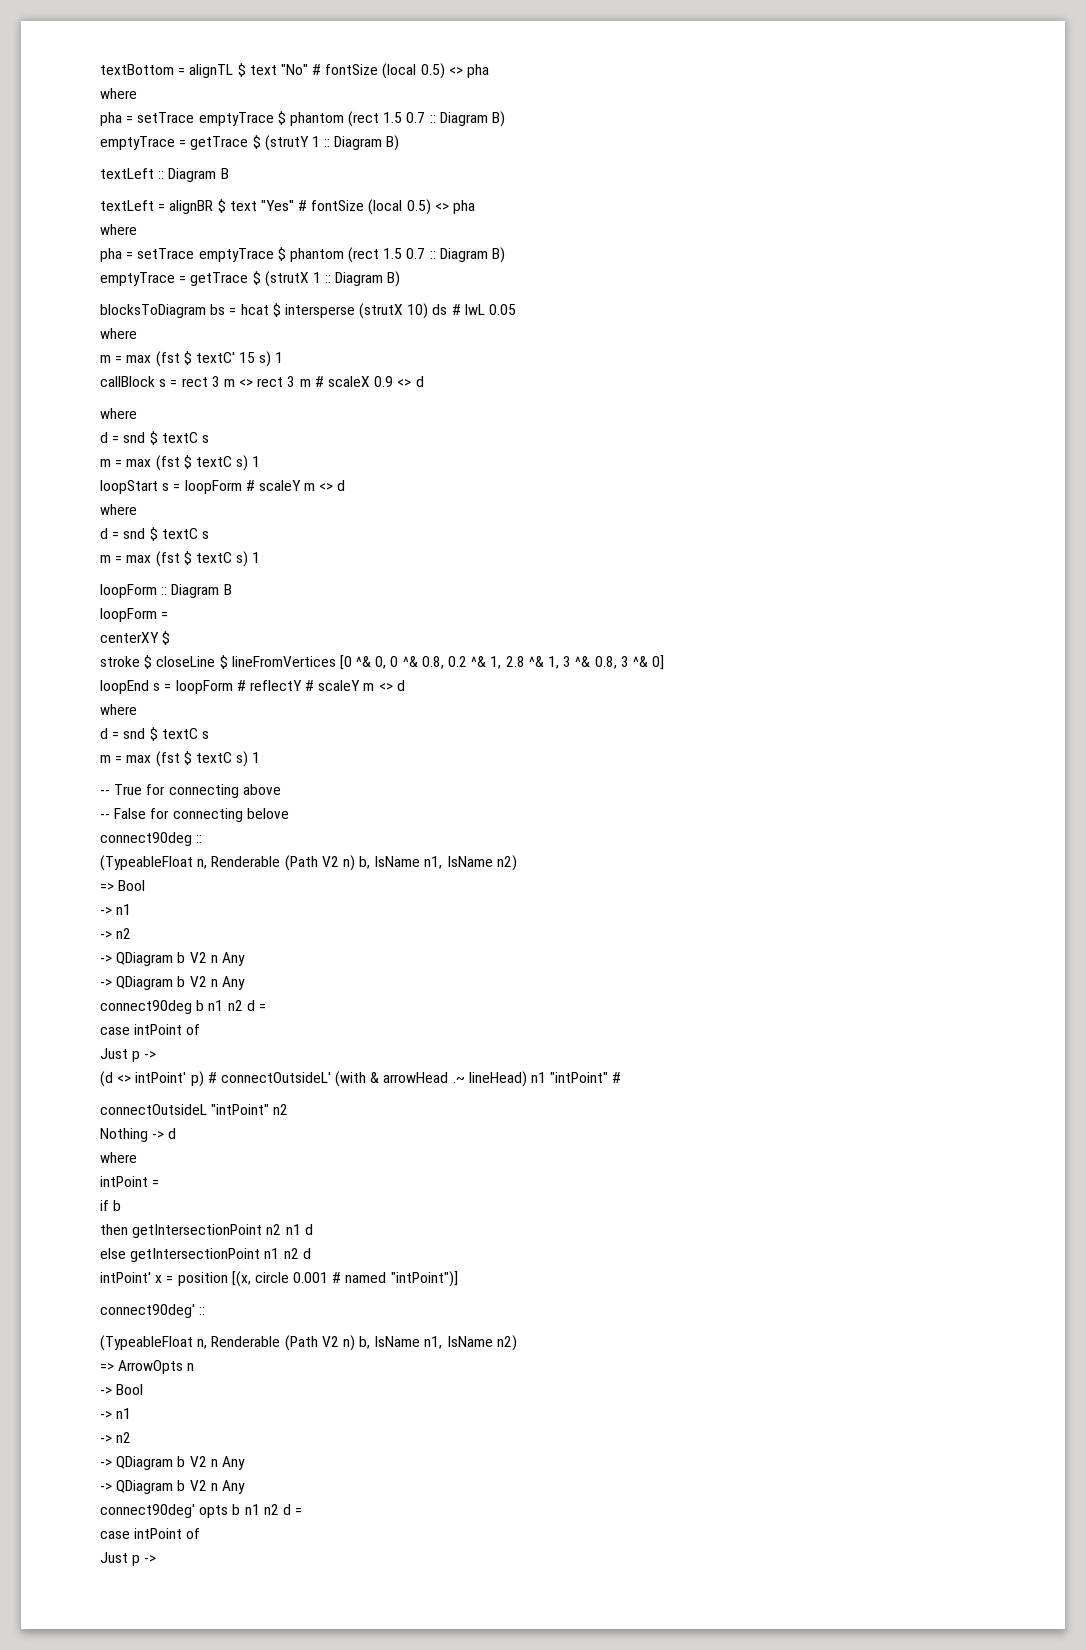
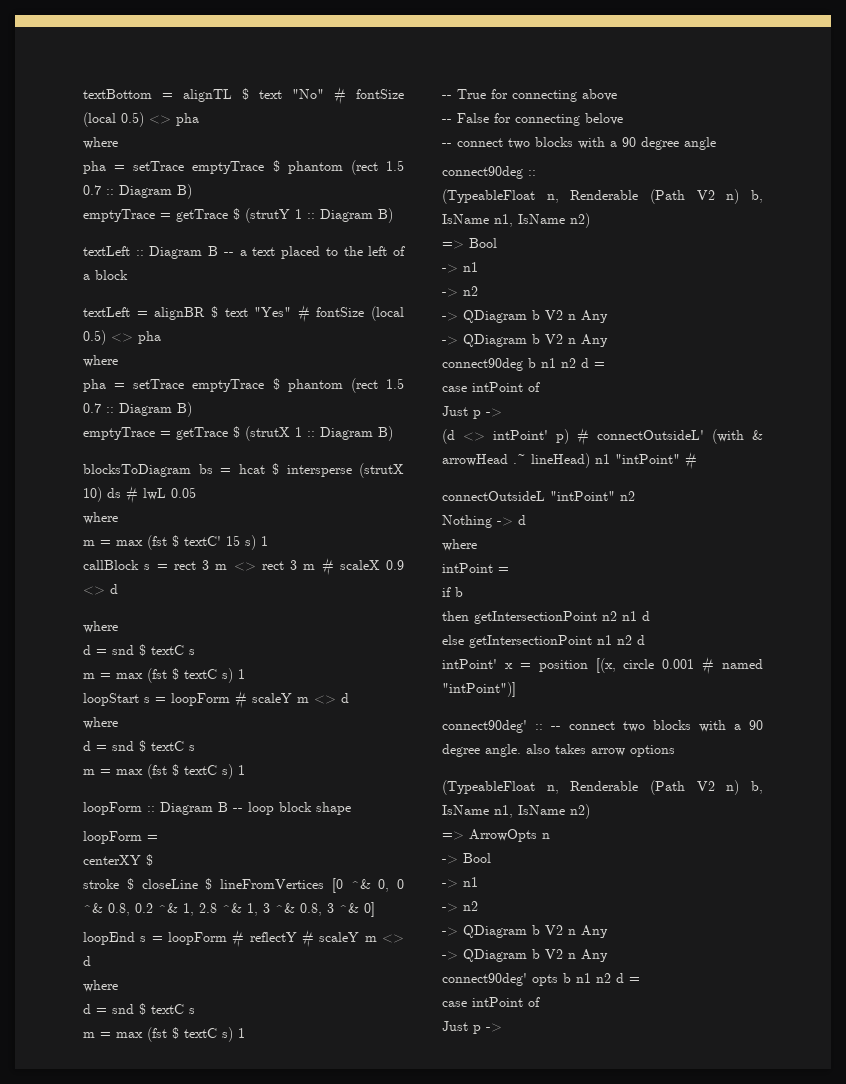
- textLeft :: Diagram B
+ textLeft :: Diagram B -- a text placed to the left of a block
- loopForm :: Diagram B
+ loopForm :: Diagram B -- loop block shape
+ -- connect two blocks with a 90 degree angle
- connect90deg' ::
+ connect90deg' :: -- connect two blocks with a 90 degree angle. also takes arrow options

